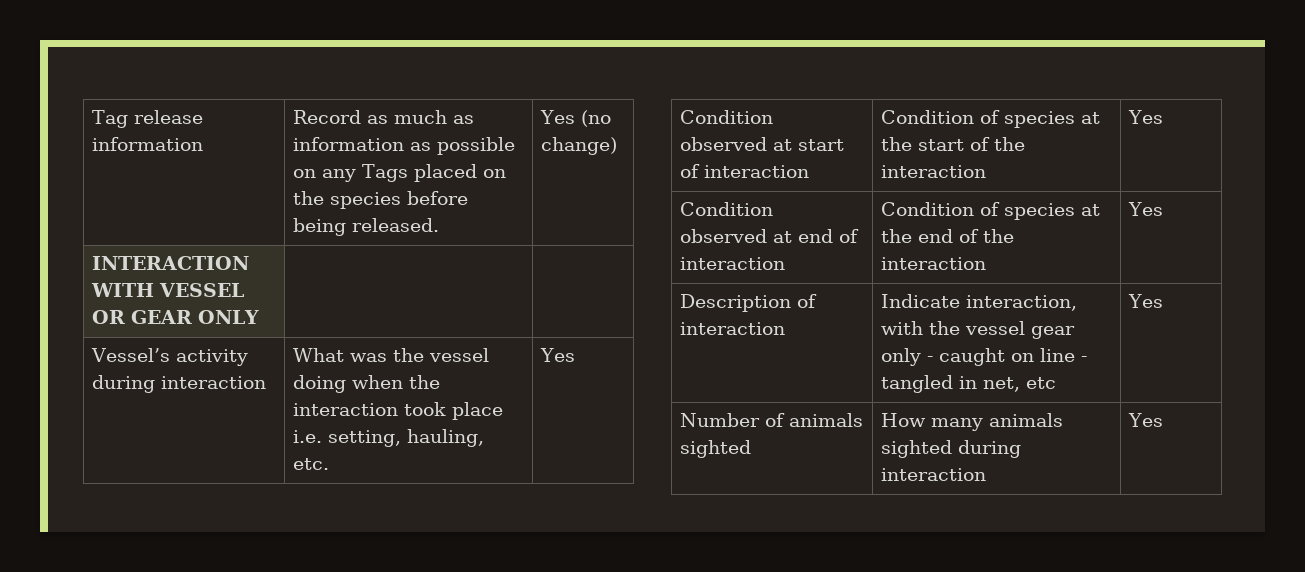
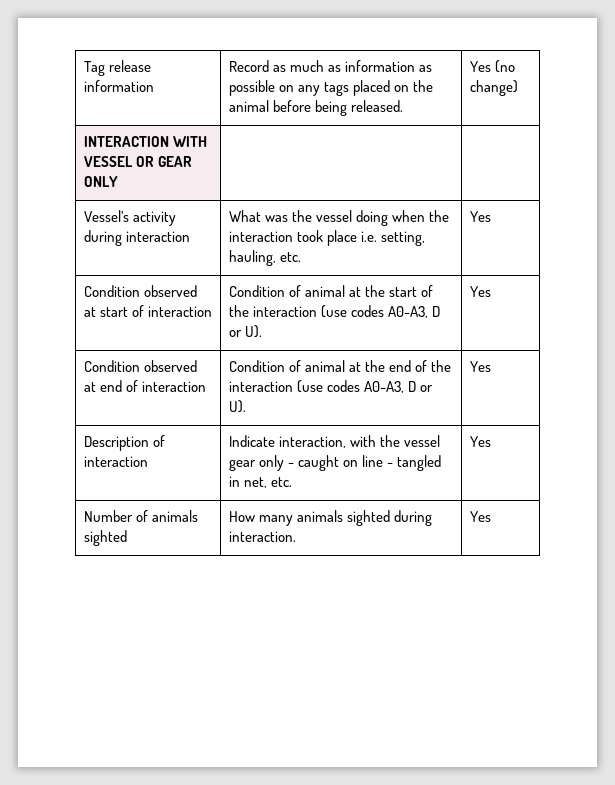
- Tag release information | Record as much as information as possible on any Tags placed on the species before being released. | Yes (no change)
+ Tag release information | Record as much as information as possible on any tags placed on the animal before being released. | Yes (no change)
- Condition observed at start of interaction | Condition of species at the start of the interaction | Yes
+ Condition observed at start of interaction | Condition of animal at the start of the interaction (use codes A0-A3, D or U). | Yes
- Condition observed at end of interaction | Condition of species at the end of the interaction | Yes
+ Condition observed at end of interaction | Condition of animal at the end of the interaction (use codes A0-A3, D or U). | Yes
- Description of interaction | Indicate interaction, with the vessel gear only - caught on line - tangled in net, etc | Yes
+ Description of interaction | Indicate interaction, with the vessel gear only - caught on line - tangled in net, etc. | Yes
- Number of animals sighted | How many animals sighted during interaction | Yes
+ Number of animals sighted | How many animals sighted during interaction. | Yes

